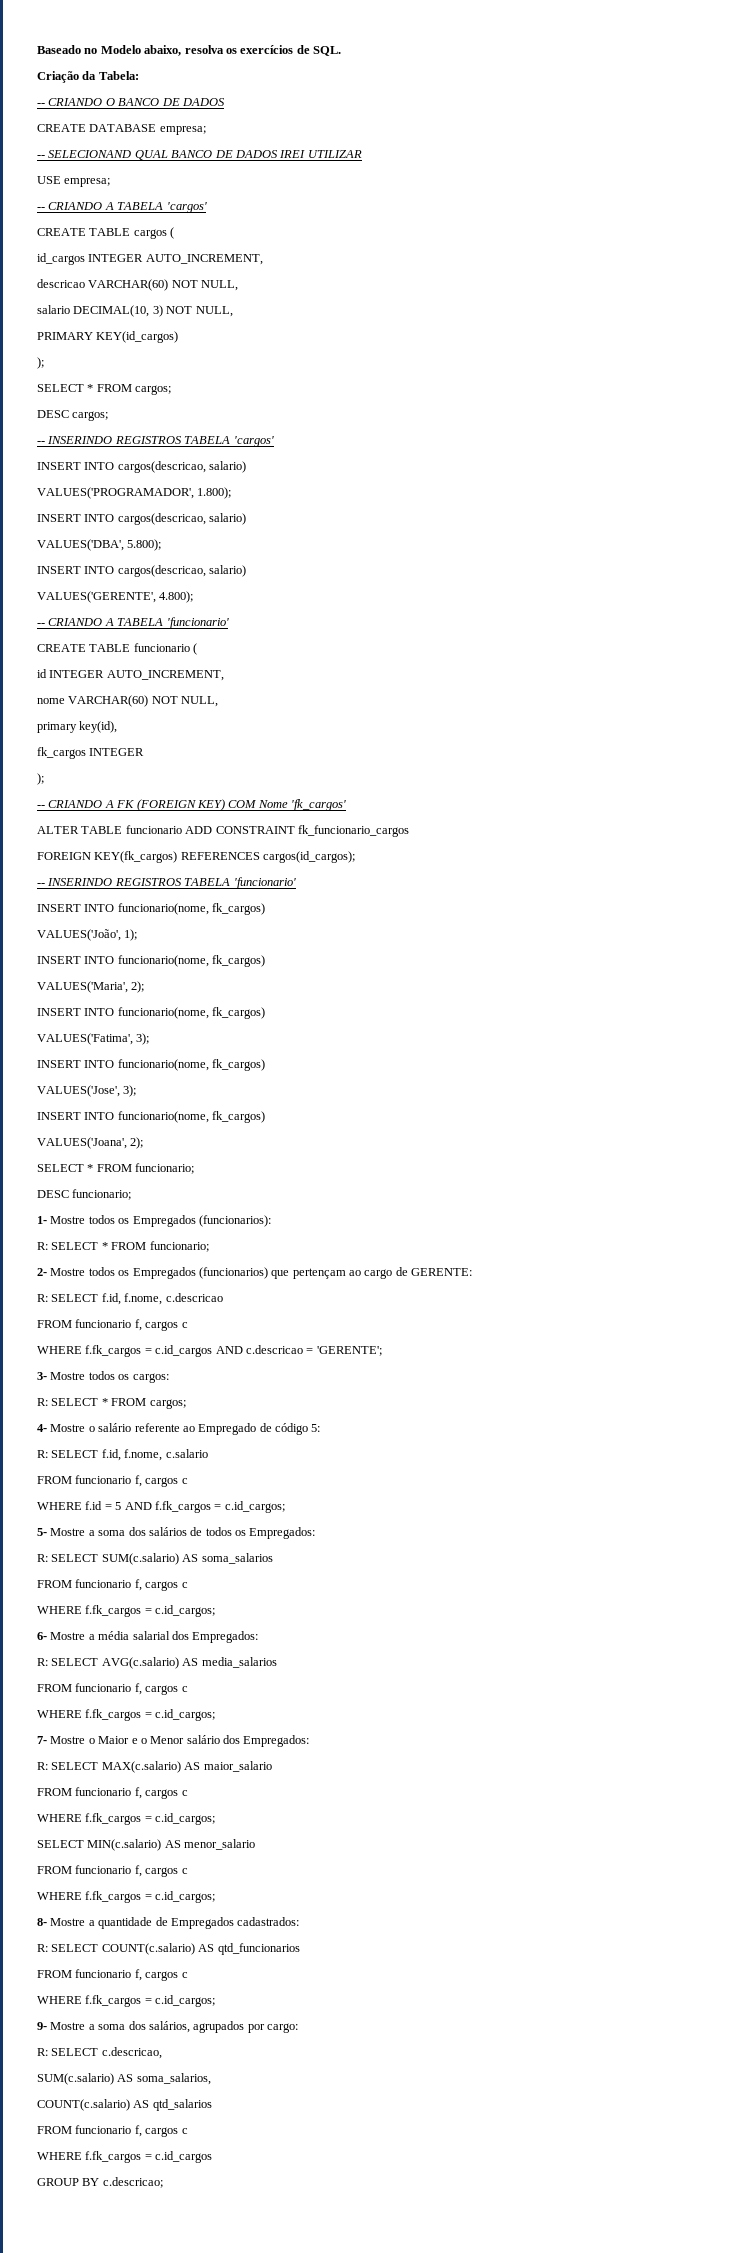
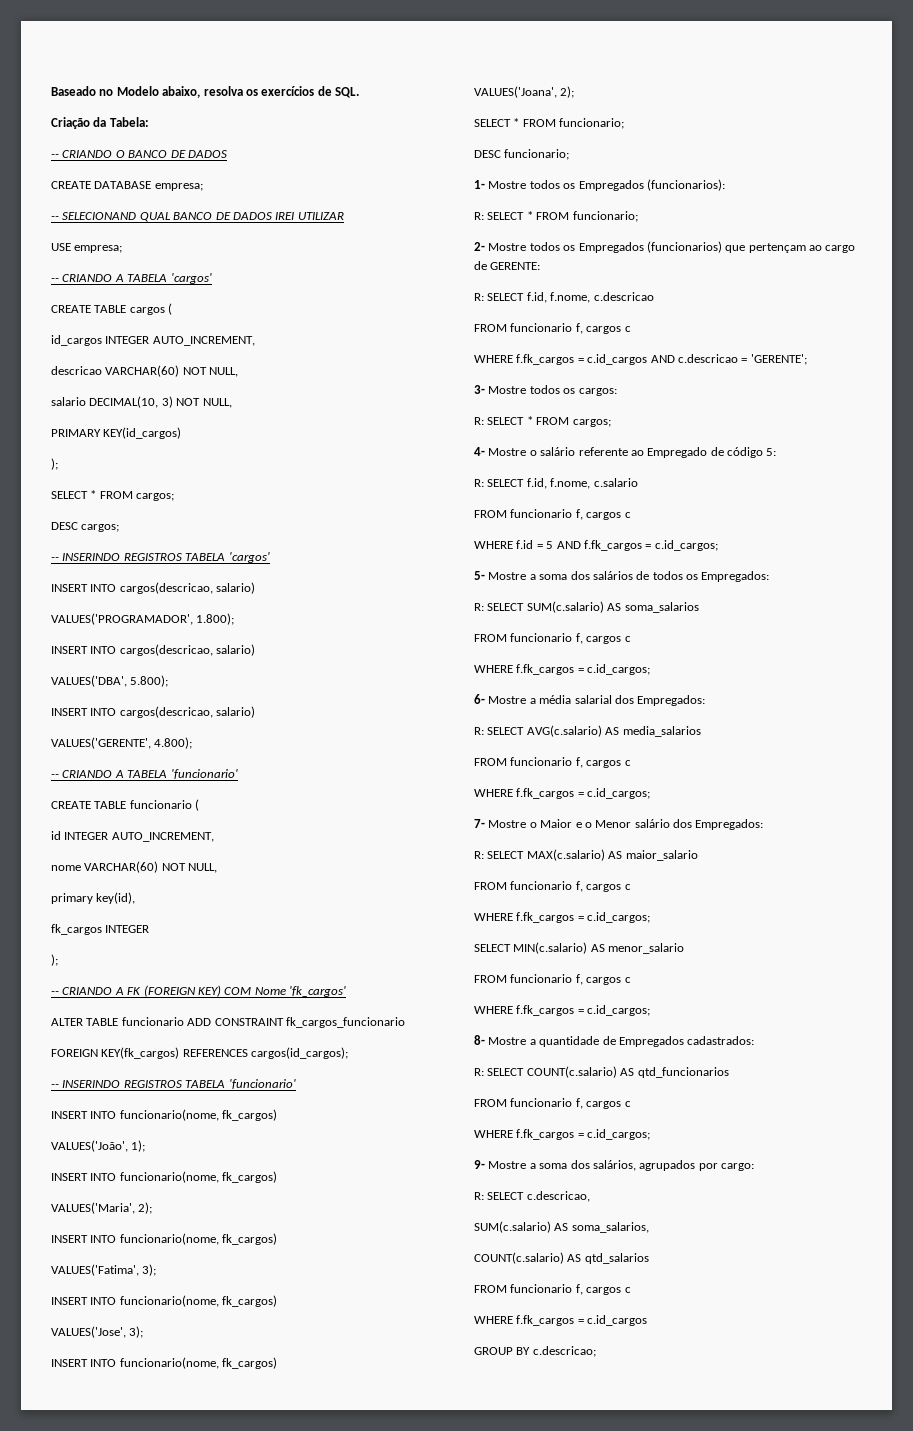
- ALTER TABLE funcionario ADD CONSTRAINT fk_funcionario_cargos
+ ALTER TABLE funcionario ADD CONSTRAINT fk_cargos_funcionario

